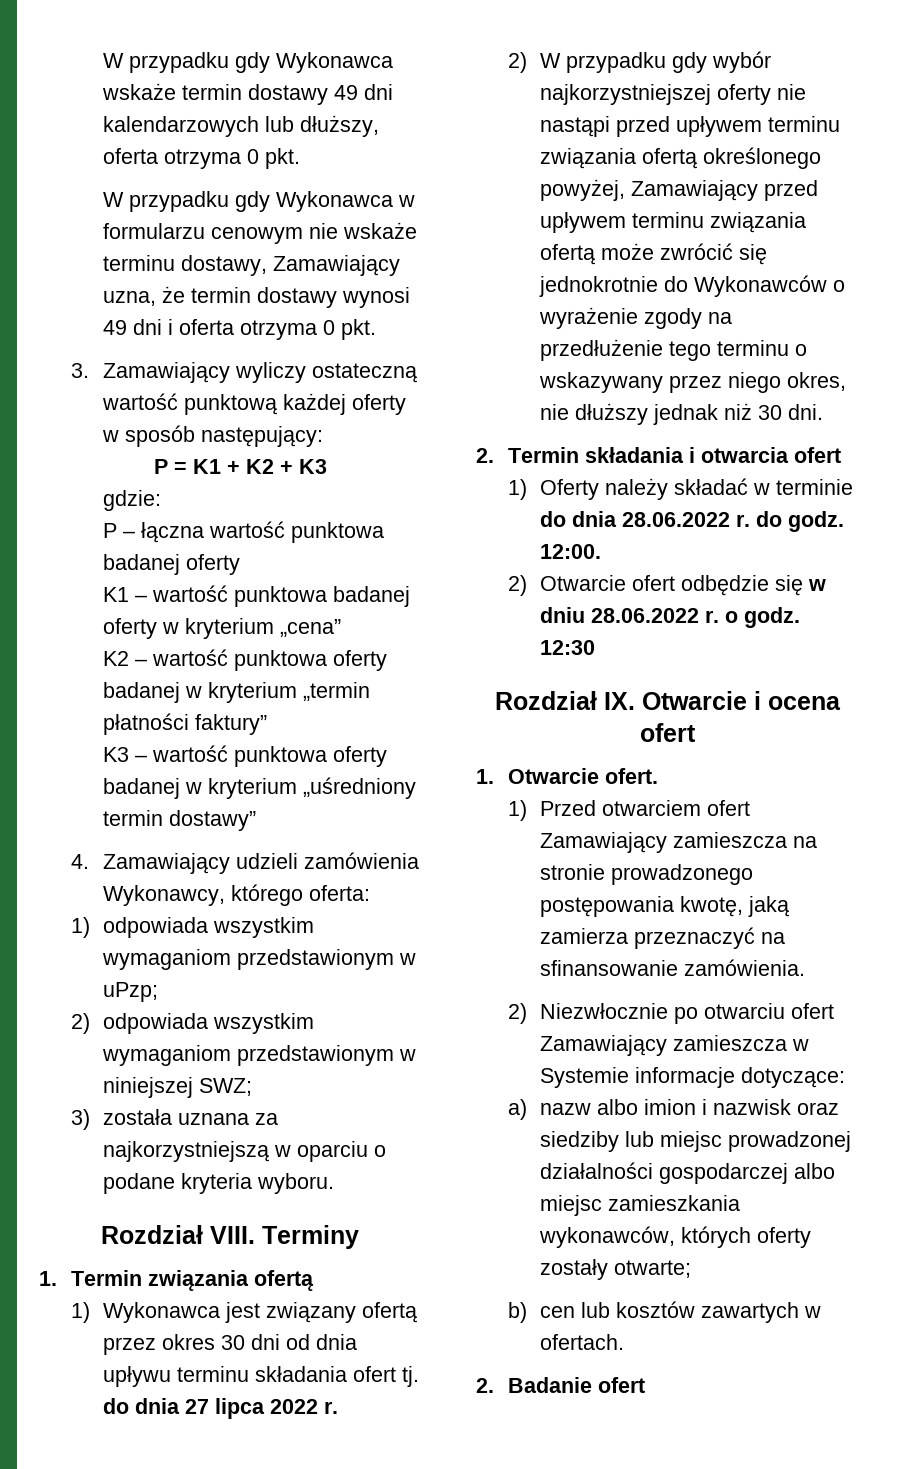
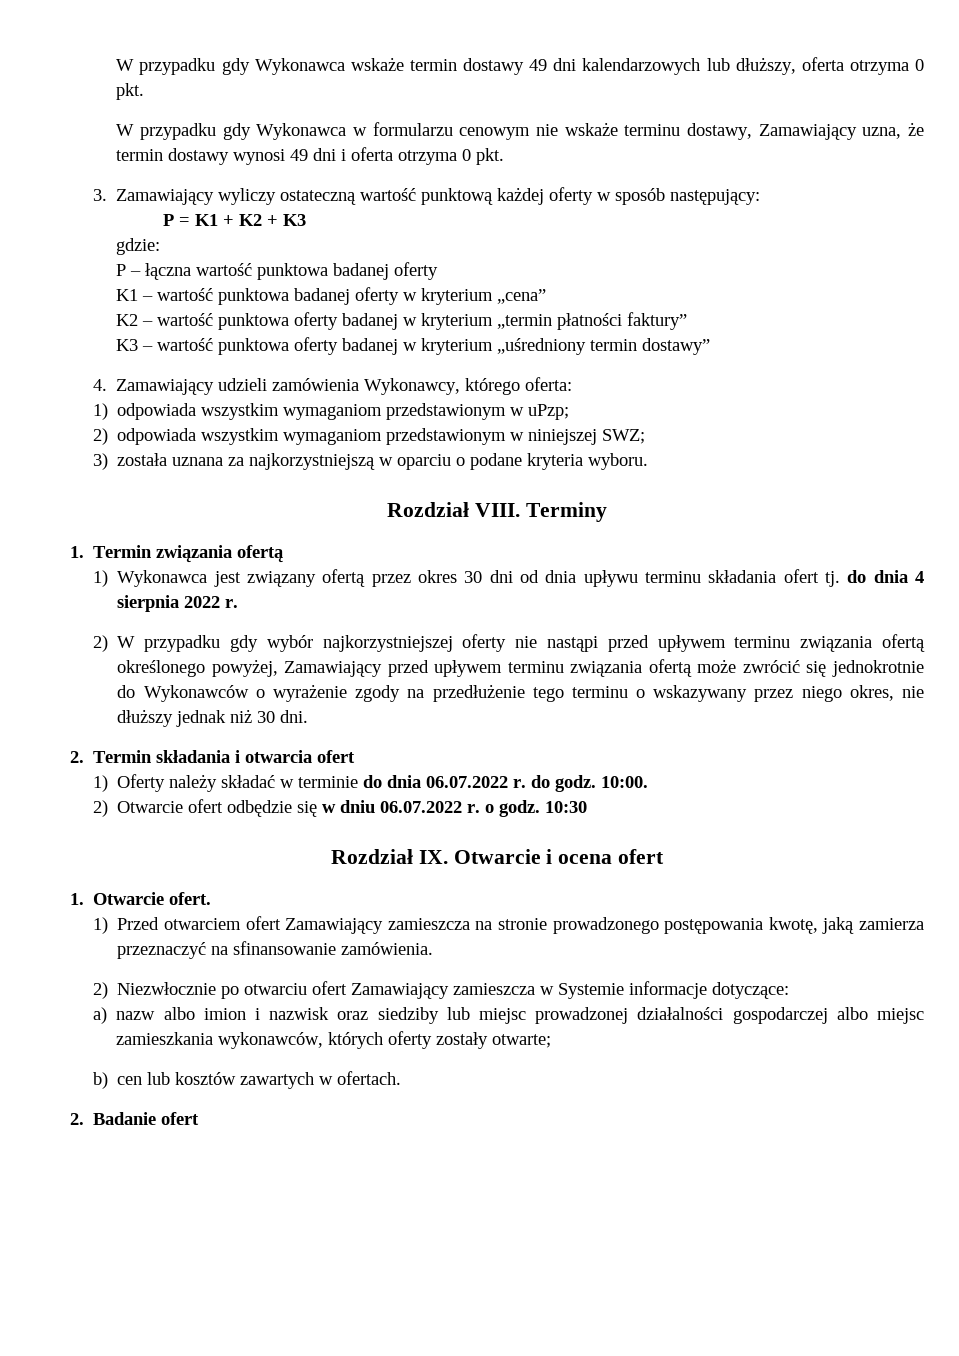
- 1) Wykonawca jest związany ofertą przez okres 30 dni od dnia upływu terminu składania ofert tj. do dnia 27 lipca 2022 r.
+ 1) Wykonawca jest związany ofertą przez okres 30 dni od dnia upływu terminu składania ofert tj. do dnia 4 sierpnia 2022 r.
- 1) Oferty należy składać w terminie do dnia 28.06.2022 r. do godz.
+ 1) Oferty należy składać w terminie do dnia 06.07.2022 r. do godz.
- 12:00.
+ 10:00.
- 2) Otwarcie ofert odbędzie się w dniu 28.06.2022 r. o godz.
+ 2) Otwarcie ofert odbędzie się w dniu 06.07.2022 r. o godz.
- 12:30
+ 10:30

